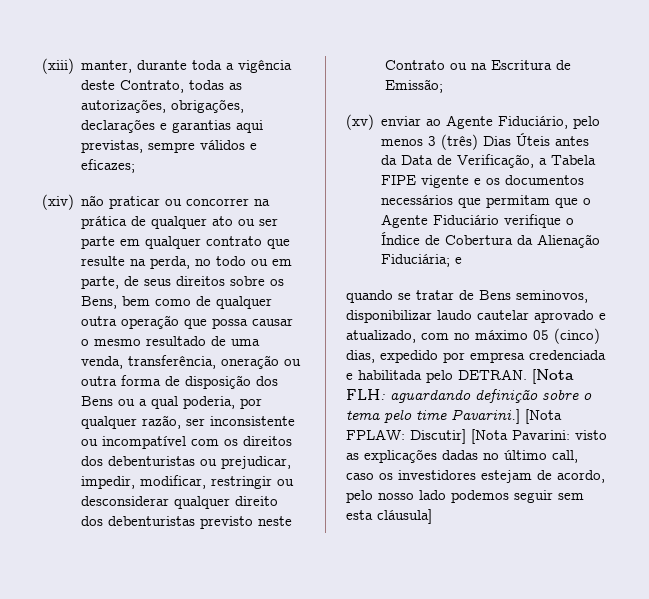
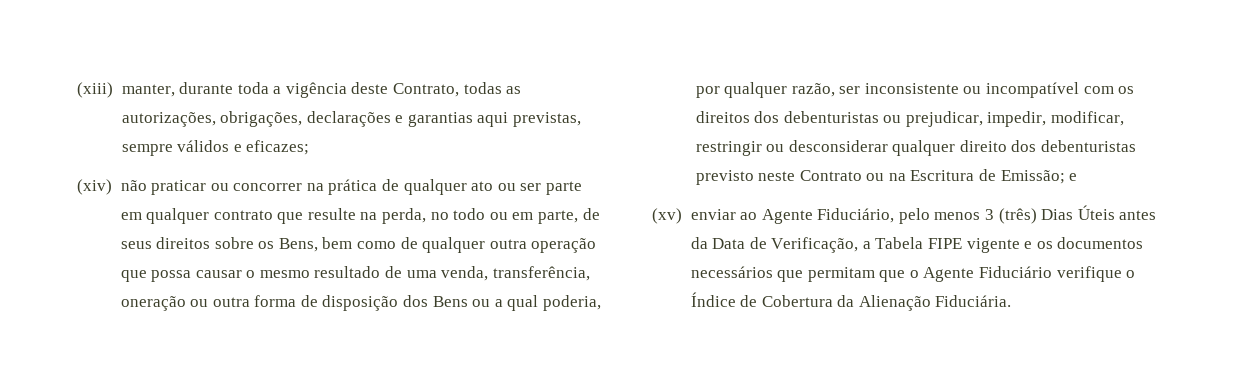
- (xiv) não praticar ou concorrer na prática de qualquer ato ou ser parte em qualquer contrato que resulte na perda, no todo ou em parte, de seus direitos sobre os Bens, bem como de qualquer outra operação que possa causar o mesmo resultado de uma venda, transferência, oneração ou outra forma de disposição dos Bens ou a qual poderia, por qualquer razão, ser inconsistente ou incompatível com os direitos dos debenturistas ou prejudicar, impedir, modificar, restringir ou desconsiderar qualquer direito dos debenturistas previsto neste Contrato ou na Escritura de Emissão;
+ (xiv) não praticar ou concorrer na prática de qualquer ato ou ser parte em qualquer contrato que resulte na perda, no todo ou em parte, de seus direitos sobre os Bens, bem como de qualquer outra operação que possa causar o mesmo resultado de uma venda, transferência, oneração ou outra forma de disposição dos Bens ou a qual poderia, por qualquer razão, ser inconsistente ou incompatível com os direitos dos debenturistas ou prejudicar, impedir, modificar, restringir ou desconsiderar qualquer direito dos debenturistas previsto neste Contrato ou na Escritura de Emissão; e
- (xv) enviar ao Agente Fiduciário, pelo menos 3 (três) Dias Úteis antes da Data de Verificação, a Tabela FIPE vigente e os documentos necessários que permitam que o Agente Fiduciário verifique o Índice de Cobertura da Alienação Fiduciária; e
- quando se tratar de Bens seminovos, disponibilizar laudo cautelar aprovado e atualizado, com no máximo 05 (cinco) dias, expedido por empresa credenciada e habilitada pelo DETRAN. [Nota FLH: aguardando definição sobre o tema pelo time Pavarini.] [Nota FPLAW: Discutir] [Nota Pavarini: visto as explicações dadas no último call, caso os investidores estejam de acordo, pelo nosso lado podemos seguir sem esta cláusula]
+ (xv) enviar ao Agente Fiduciário, pelo menos 3 (três) Dias Úteis antes da Data de Verificação, a Tabela FIPE vigente e os documentos necessários que permitam que o Agente Fiduciário verifique o Índice de Cobertura da Alienação Fiduciária.

